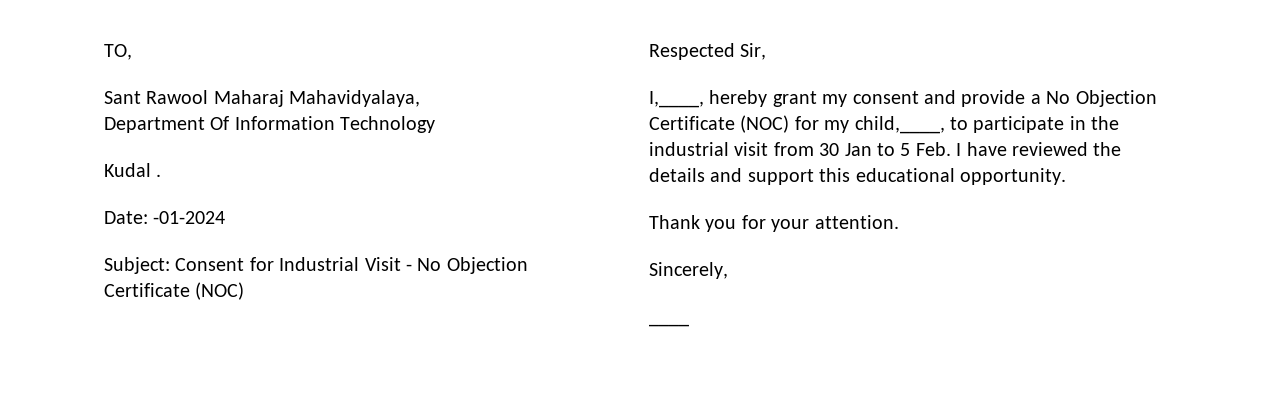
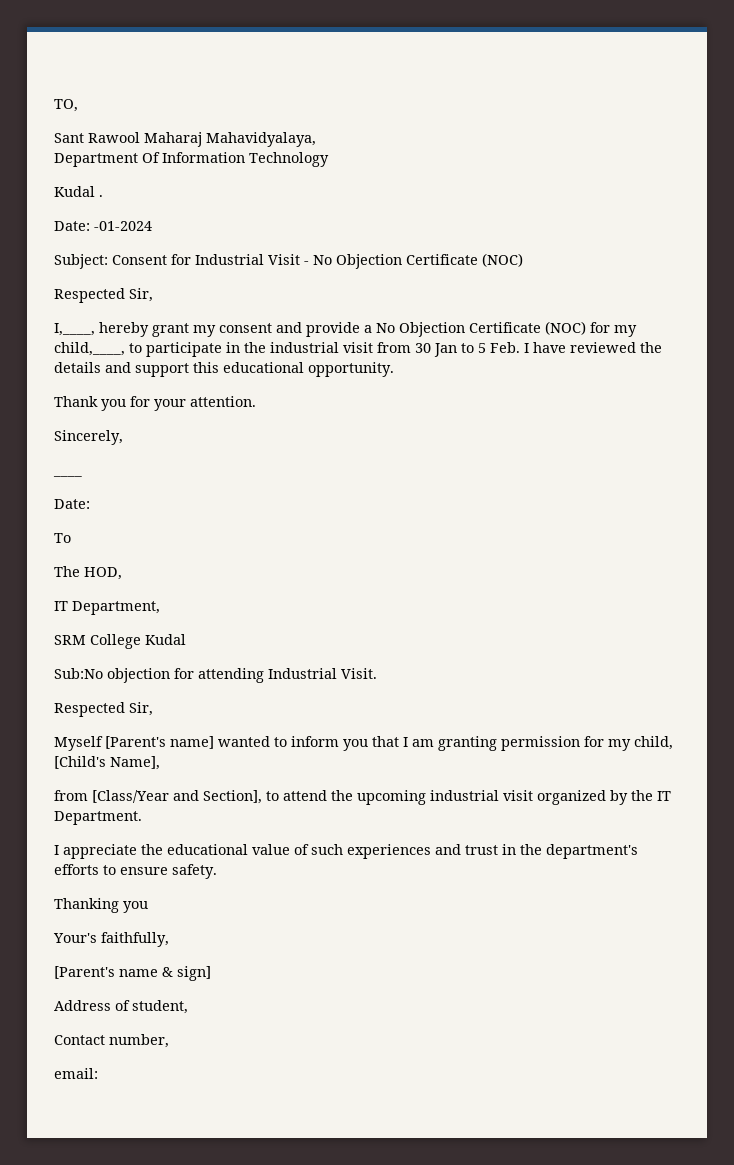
  ____
+ Date:
+ To
+ The HOD,
+ IT Department,
+ SRM College Kudal
+ Sub:No objection for attending Industrial Visit.
+ Respected Sir,
+ Myself [Parent's name] wanted to inform you that I am granting permission for my child, [Child's Name],
+ from [Class/Year and Section], to attend the upcoming industrial visit organized by the IT Department.
+ I appreciate the educational value of such experiences and trust in the department's efforts to ensure safety.
+ Thanking you
+ Your's faithfully,
+ [Parent's name & sign]
+ Address of student,
+ Contact number,
+ email:

